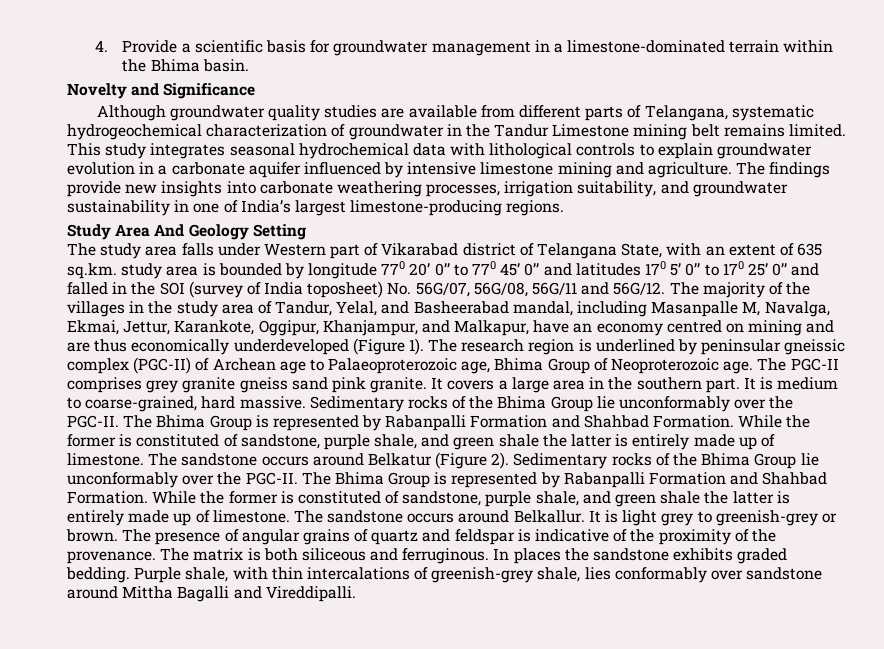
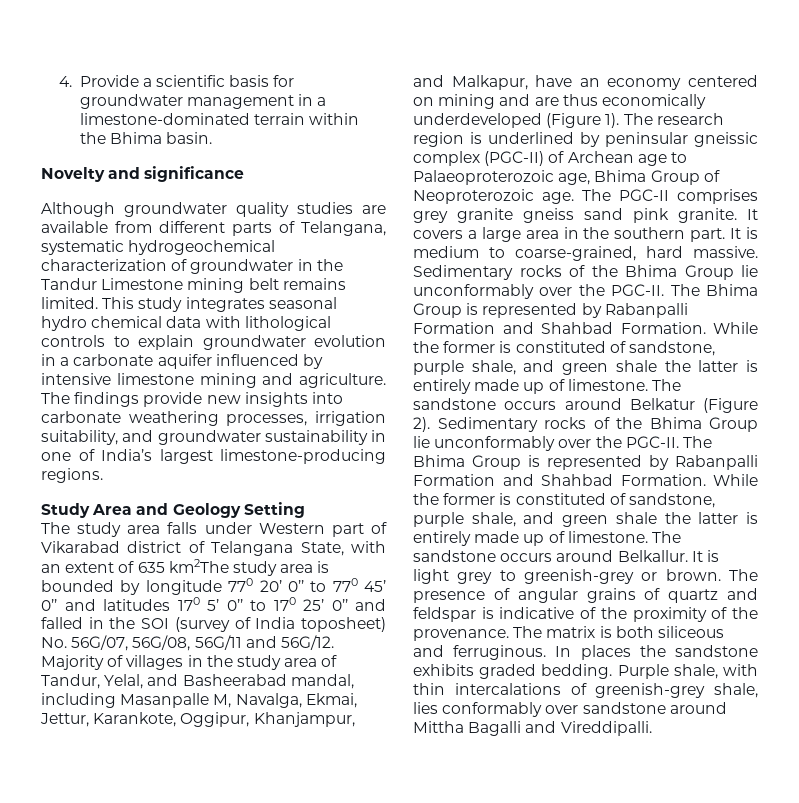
- Novelty and Significance
+ Novelty and significance
- This study integrates seasonal hydrochemical data with lithological controls to explain groundwater evolution in a carbonate aquifer influenced by intensive limestone mining and agriculture.
+ This study integrates seasonal hydro chemical data with lithological controls to explain groundwater evolution in a carbonate aquifer influenced by intensive limestone mining and agriculture.
- Study Area And Geology Setting
+ Study Area and Geology Setting
- The study area falls under Western part of Vikarabad district of Telangana State, with an extent of 635 sq.km. study area is bounded by longitude 770 20’ 0’’ to 770 45’ 0’’ and latitudes 170 5’ 0’’ to 170 25’ 0’’ and falled in the SOI (survey of India toposheet) No. 56G/07, 56G/08, 56G/11 and 56G/12.
+ The study area falls under Western part of Vikarabad district of Telangana State, with an extent of 635 km2The study area is bounded by longitude 770 20’ 0’’ to 770 45’ 0’’ and latitudes 170 5’ 0’’ to 170 25’ 0’’ and falled in the SOI (survey of India toposheet) No. 56G/07, 56G/08, 56G/11 and 56G/12.
- The majority of the villages in the study area of Tandur, Yelal, and Basheerabad mandal, including Masanpalle M, Navalga, Ekmai, Jettur, Karankote, Oggipur, Khanjampur, and Malkapur, have an economy centred on mining and are thus economically underdeveloped (Figure 1).
+ Majority of villages in the study area of Tandur, Yelal, and Basheerabad mandal, including Masanpalle M, Navalga, Ekmai, Jettur, Karankote, Oggipur, Khanjampur, and Malkapur, have an economy centered on mining and are thus economically underdeveloped (Figure 1).

